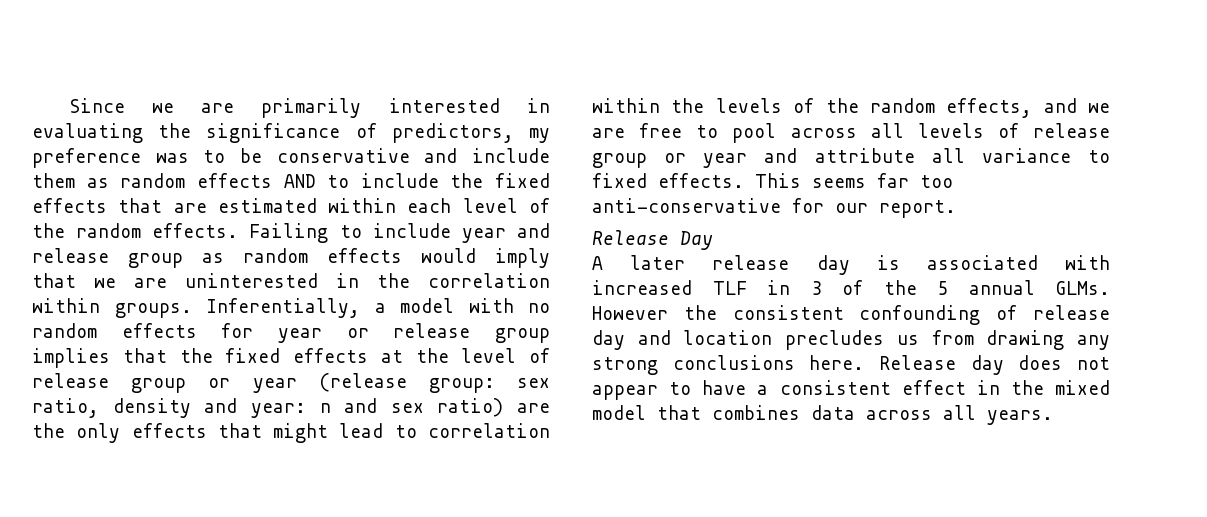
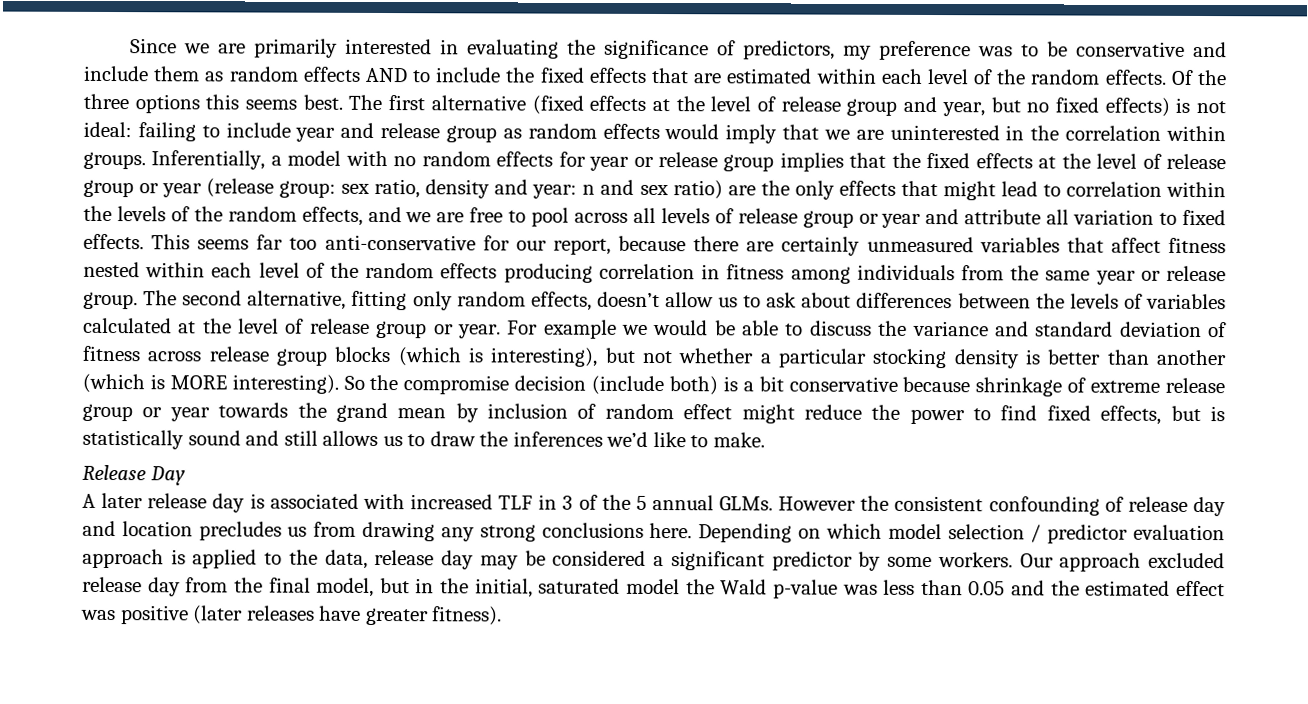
- Failing to include year and release group as random effects would imply that we are uninterested in the correlation within groups.
+ Of the three options this seems best. The first alternative (fixed effects at the level of release group and year, but no fixed effects) is not ideal: failing to include year and release group as random effects would imply that we are uninterested in the correlation within groups.
- n and sex ratio) are the only effects that might lead to correlation within the levels of the random effects, and we are free to pool across all levels of release group or year and attribute all variance to fixed effects.
+ n and sex ratio) are the only effects that might lead to correlation within the levels of the random effects, and we are free to pool across all levels of release group or year and attribute all variation to fixed effects.
- This seems far too anti-conservative for our report.
+ This seems far too anti-conservative for our report, because there are certainly unmeasured variables that affect fitness nested within each level of the random effects producing correlation in fitness among individuals from the same year or release group. The second alternative, fitting only random effects, doesn’t allow us to ask about differences between the levels of variables calculated at the level of release group or year. For example we would be able to discuss the variance and standard deviation of fitness across release group blocks (which is interesting), but not whether a particular stocking density is better than another (which is MORE interesting). So the compromise decision (include both) is a bit conservative because shrinkage of extreme release group or year towards the grand mean by inclusion of random effect might reduce the power to find fixed effects, but is statistically sound and still allows us to draw the inferences we’d like to make.
- Release day does not appear to have a consistent effect in the mixed model that combines data across all years.
+ Depending on which model selection / predictor evaluation approach is applied to the data, release day may be considered a significant predictor by some workers. Our approach excluded release day from the final model, but in the initial, saturated model the Wald p-value was less than 0.05 and the estimated effect was positive (later releases have greater fitness).

